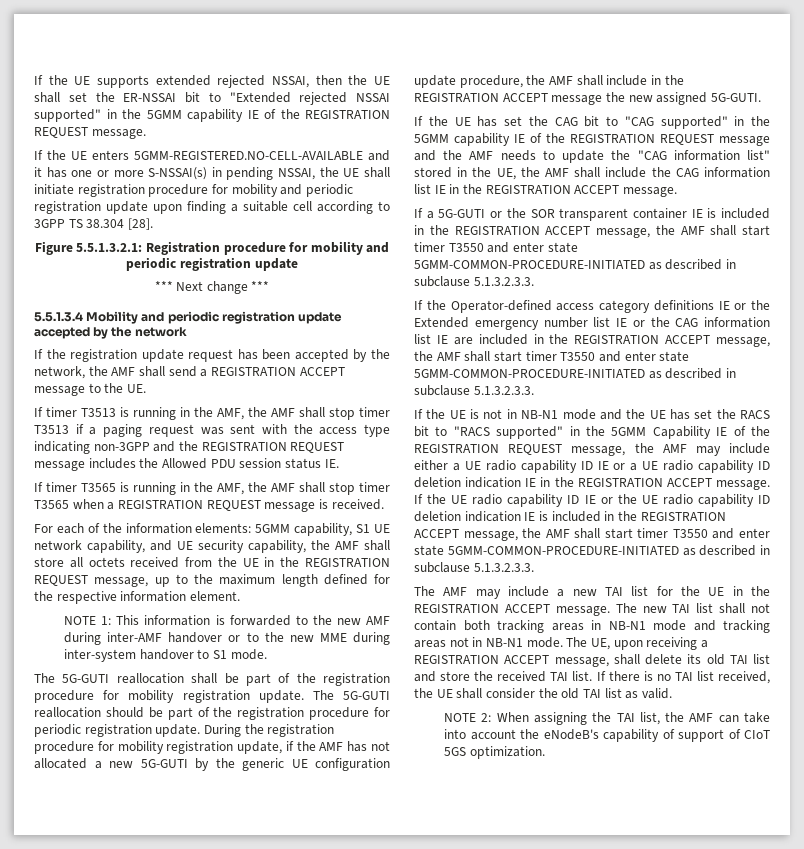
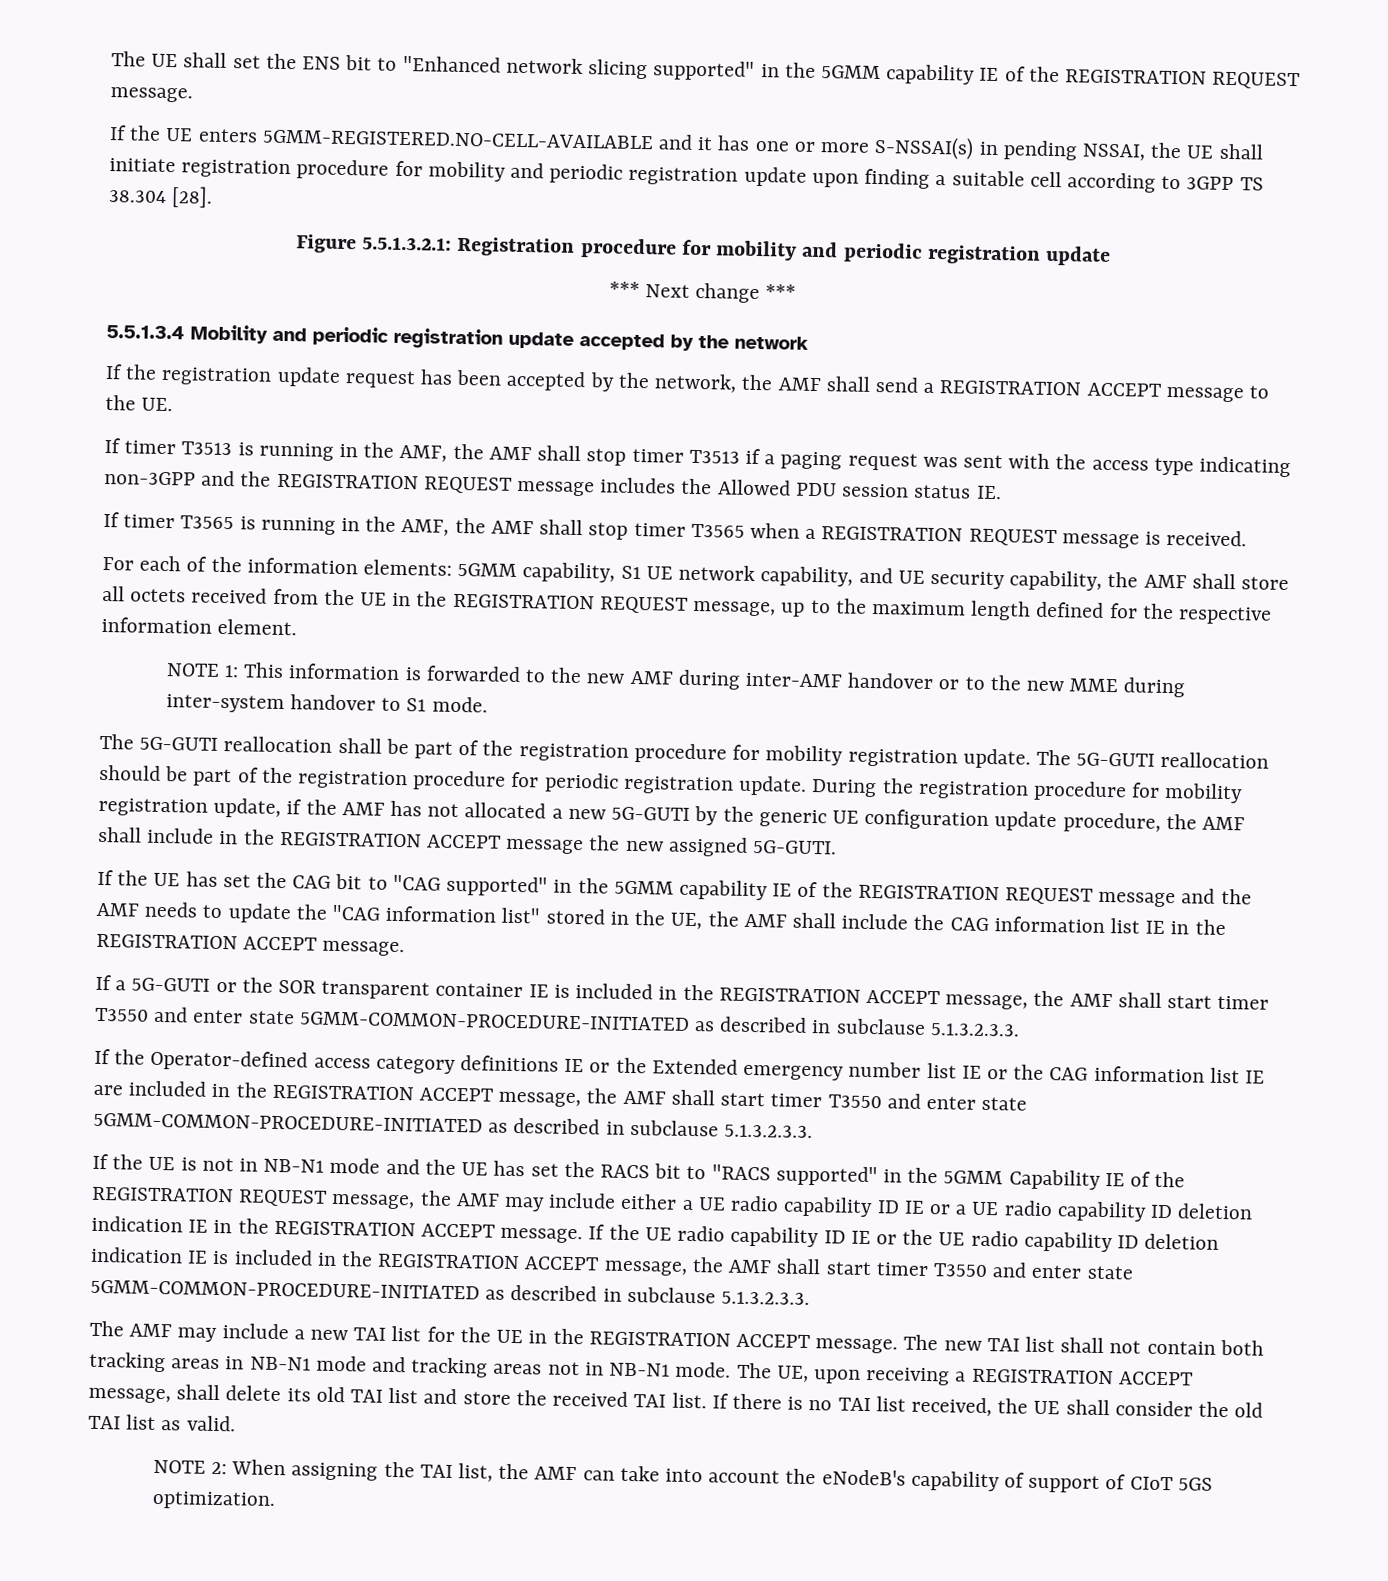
- If the UE supports extended rejected NSSAI, then the UE shall set the ER-NSSAI bit to "Extended rejected NSSAI supported" in the 5GMM capability IE of the REGISTRATION REQUEST message.
+ The UE shall set the ENS bit to "Enhanced network slicing supported" in the 5GMM capability IE of the REGISTRATION REQUEST message.

